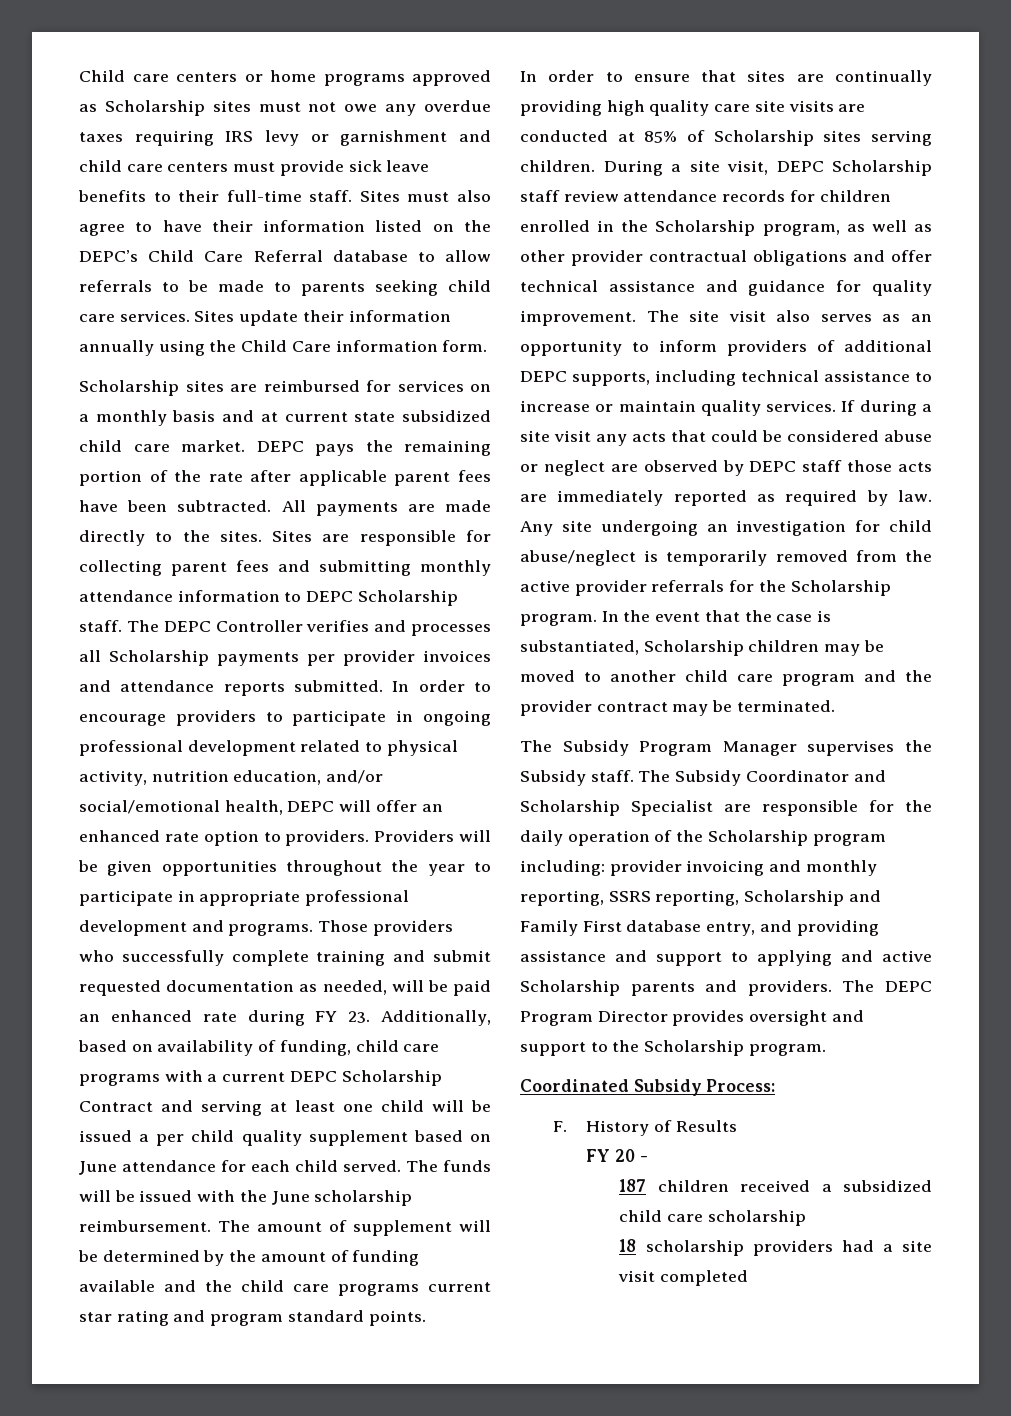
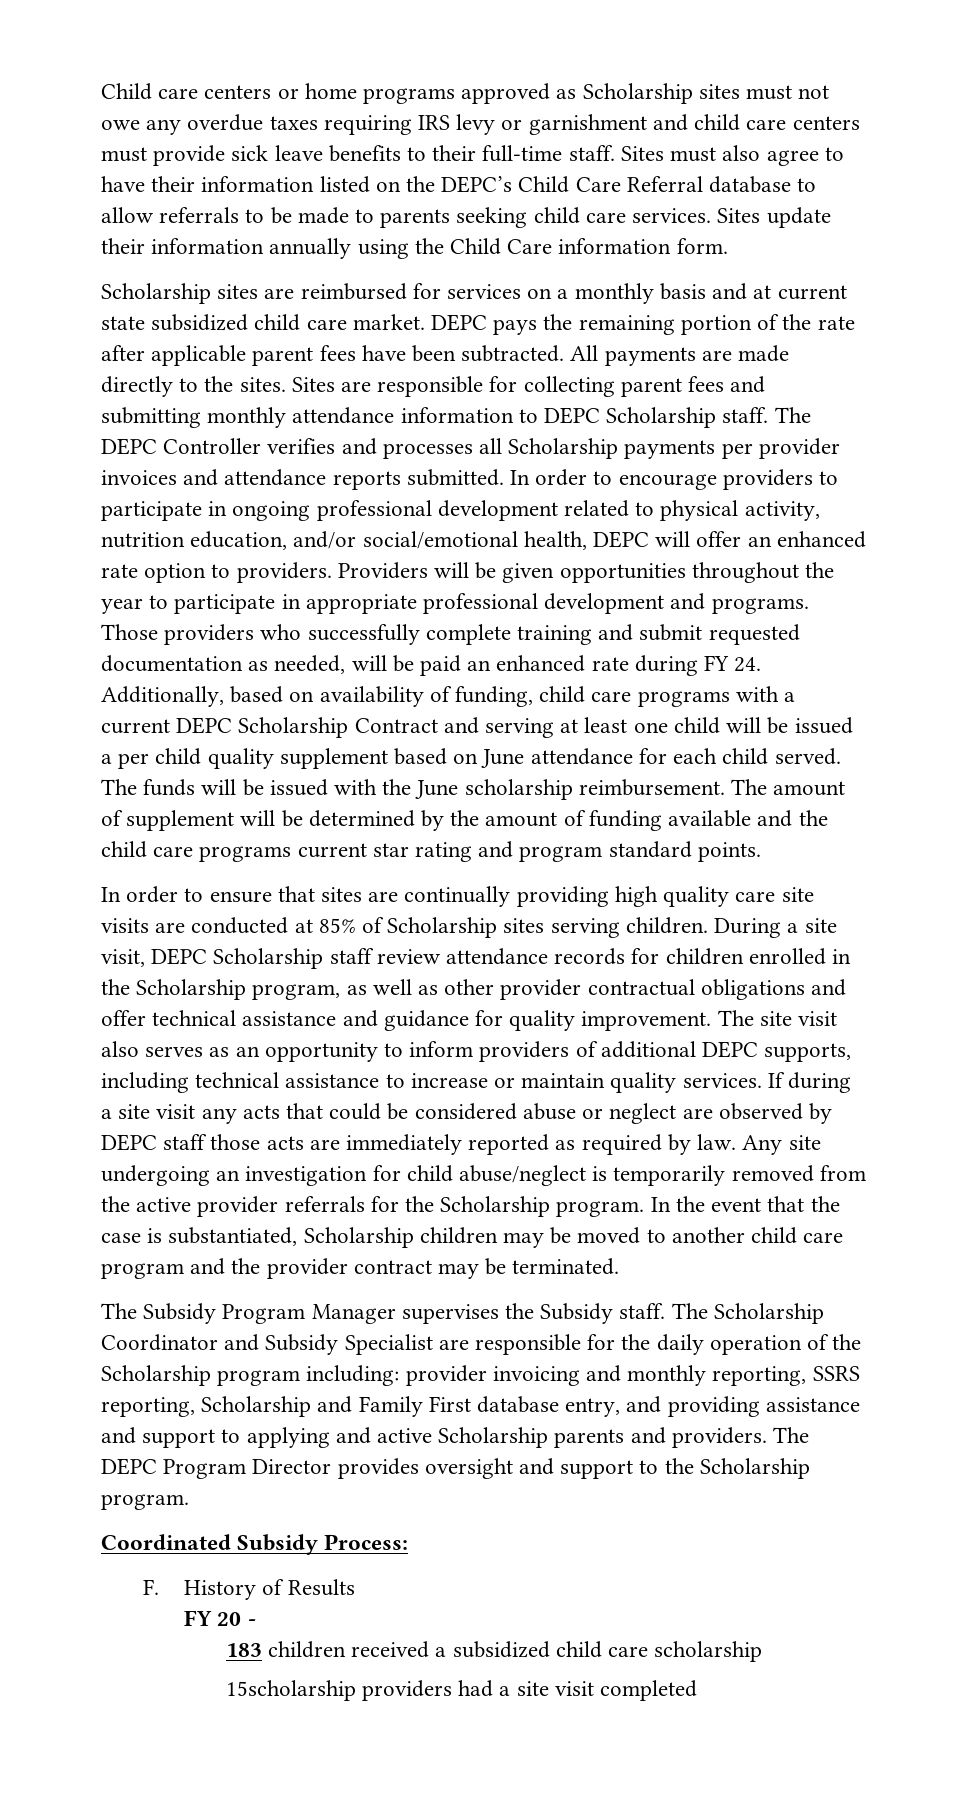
- Those providers who successfully complete training and submit requested documentation as needed, will be paid an enhanced rate during FY 23. Additionally, based on availability of funding, child care programs with a current DEPC Scholarship Contract and serving at least one child will be issued a per child quality supplement based on June attendance for each child served.
+ Those providers who successfully complete training and submit requested documentation as needed, will be paid an enhanced rate during FY 24. Additionally, based on availability of funding, child care programs with a current DEPC Scholarship Contract and serving at least one child will be issued a per child quality supplement based on June attendance for each child served.
- The Subsidy Coordinator and Scholarship Specialist are responsible for the daily operation of the Scholarship program including: provider invoicing and monthly reporting, SSRS reporting, Scholarship and Family First database entry, and providing assistance and support to applying and active Scholarship parents and providers.
+ The Scholarship Coordinator and Subsidy Specialist are responsible for the daily operation of the Scholarship program including: provider invoicing and monthly reporting, SSRS reporting, Scholarship and Family First database entry, and providing assistance and support to applying and active Scholarship parents and providers.
- 187 children received a subsidized child care scholarship
+ 183 children received a subsidized child care scholarship
- 18 scholarship providers had a site visit completed
+ 15scholarship providers had a site visit completed

